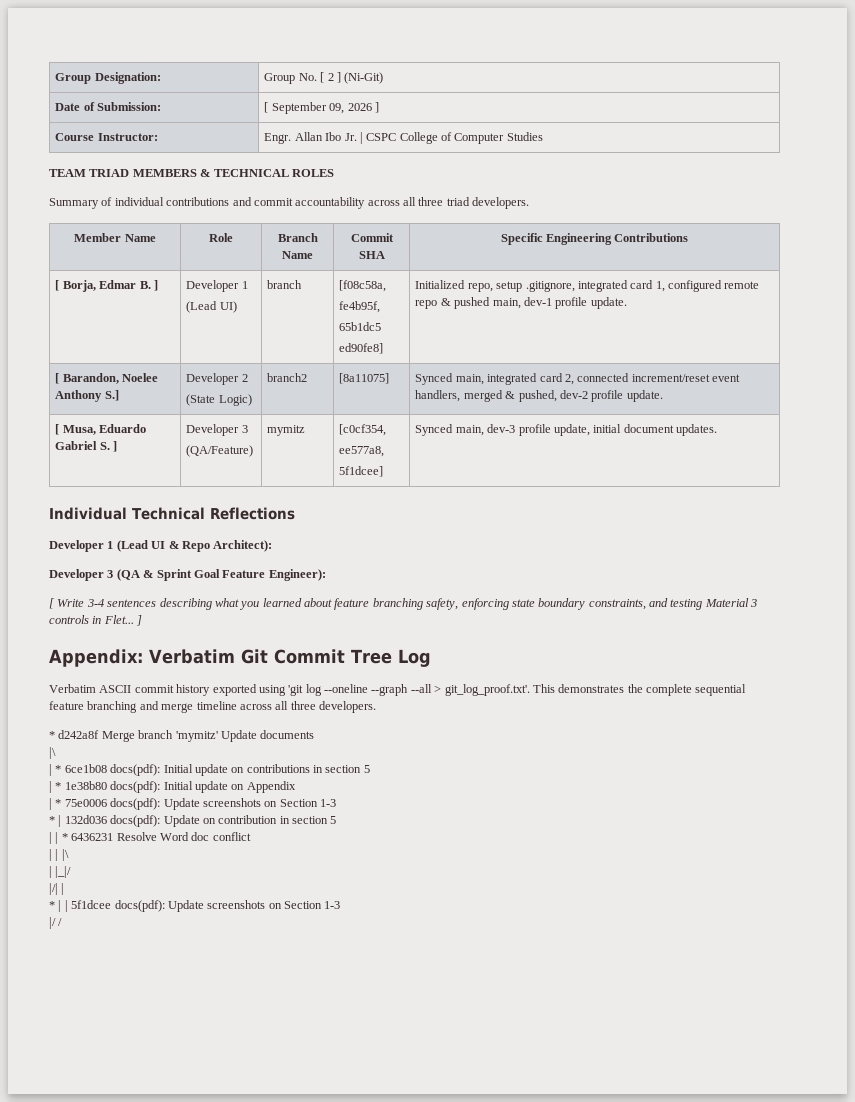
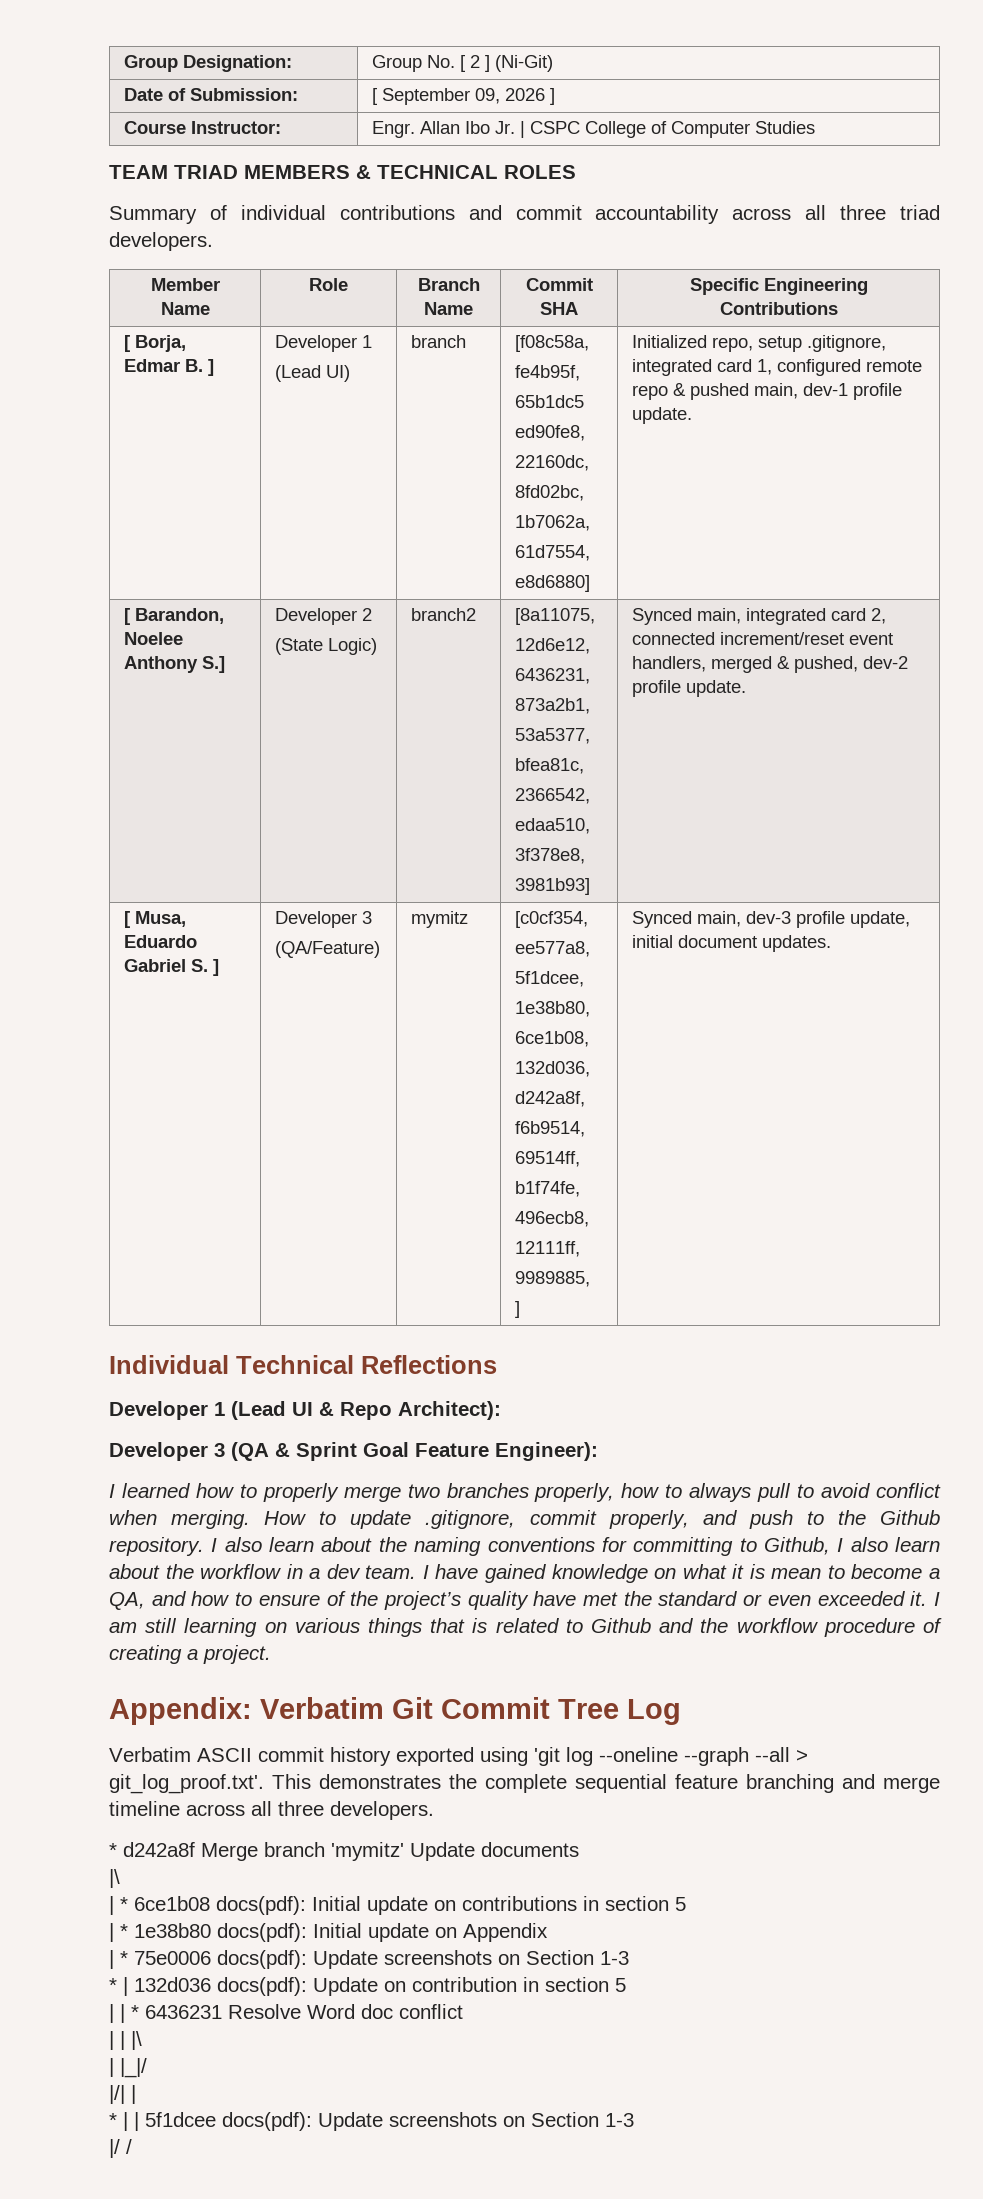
  [ Borja, Edmar B. ] | Developer 1
  (Lead UI) | branch | [f08c58a,
  fe4b95f,
  65b1dc5
- ed90fe8] | Initialized repo, setup .gitignore, integrated card 1, configured remote repo & pushed main, dev-1 profile update.
+ ed90fe8,
+ 22160dc,
+ 8fd02bc,
+ 1b7062a,
+ 61d7554,
+ e8d6880] | Initialized repo, setup .gitignore, integrated card 1, configured remote repo & pushed main, dev-1 profile update.
  [ Barandon, Noelee Anthony S.] | Developer 2
- (State Logic) | branch2 | [8a11075] | Synced main, integrated card 2, connected increment/reset event handlers, merged & pushed, dev-2 profile update.
+ (State Logic) | branch2 | [8a11075,
+ 12d6e12,
+ 6436231,
+ 873a2b1,
+ 53a5377,
+ bfea81c,
+ 2366542,
+ edaa510,
+ 3f378e8,
+ 3981b93] | Synced main, integrated card 2, connected increment/reset event handlers, merged & pushed, dev-2 profile update.
  [ Musa, Eduardo Gabriel S. ] | Developer 3
  (QA/Feature) | mymitz | [c0cf354,
  ee577a8,
- 5f1dcee] | Synced main, dev-3 profile update, initial document updates.
+ 5f1dcee,
+ 1e38b80,
+ 6ce1b08,
+ 132d036,
+ d242a8f,
+ f6b9514,
+ 69514ff,
+ b1f74fe,
+ 496ecb8,
+ 12111ff,
+ 9989885,
+ ] | Synced main, dev-3 profile update, initial document updates.
- [ Write 3-4 sentences describing what you learned about feature branching safety, enforcing state boundary constraints, and testing Material 3 controls in Flet... ]
+ I learned how to properly merge two branches properly, how to always pull to avoid conflict when merging. How to update .gitignore, commit properly, and push to the Github repository. I also learn about the naming conventions for committing to Github, I also learn about the workflow in a dev team. I have gained knowledge on what it is mean to become a QA, and how to ensure of the project’s quality have met the standard or even exceeded it. I am still learning on various things that is related to Github and the workflow procedure of creating a project.

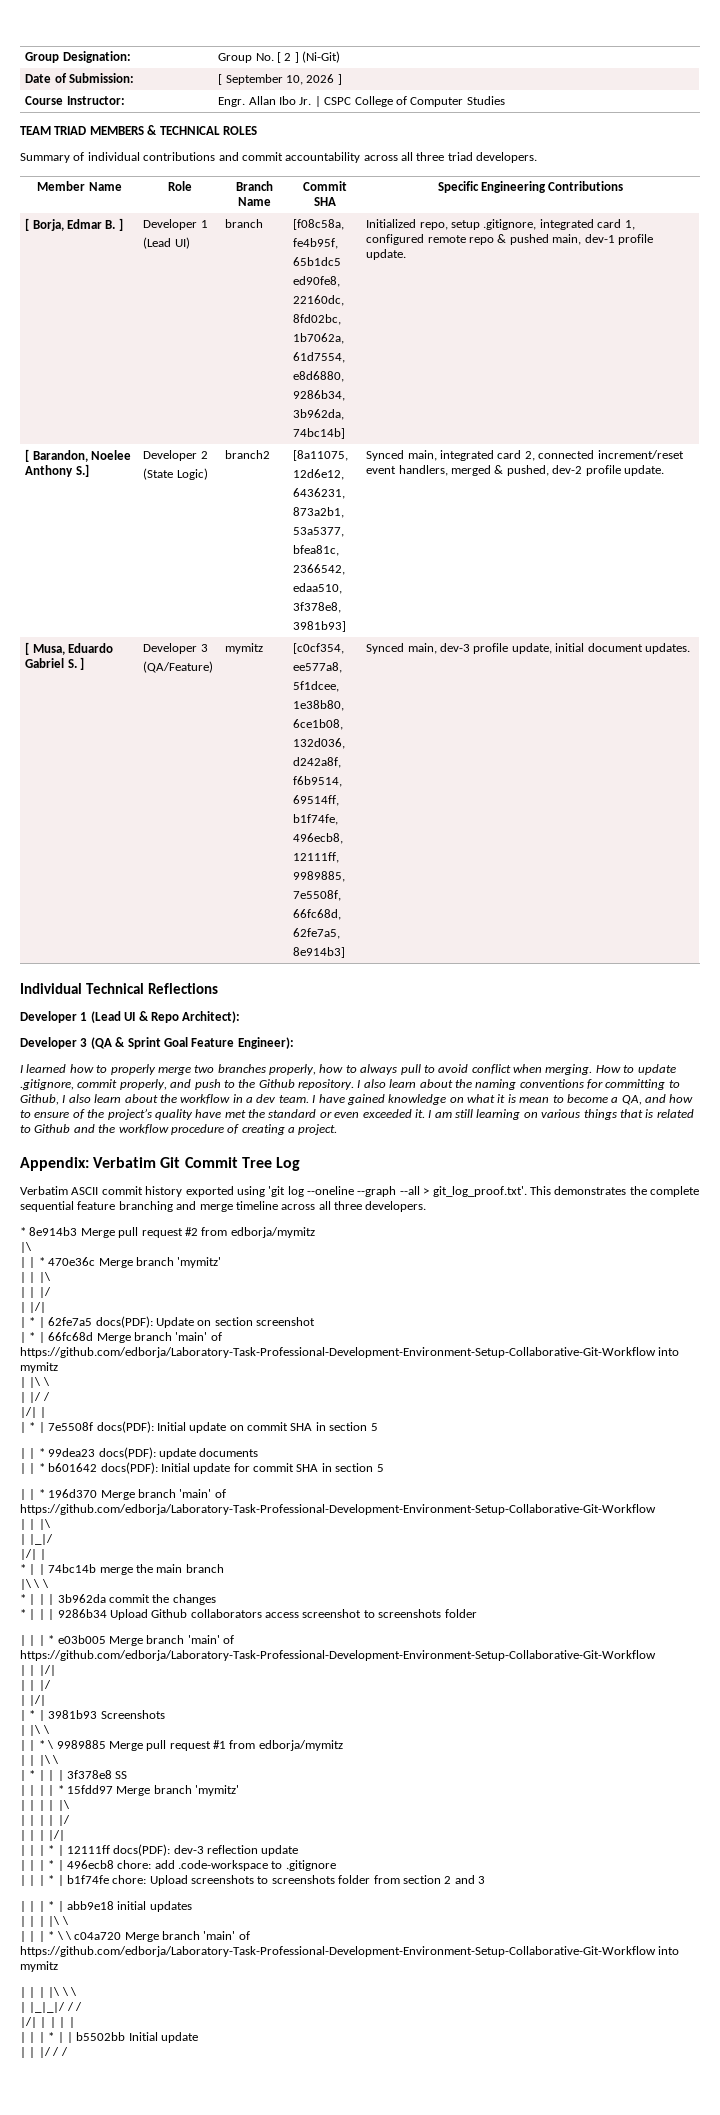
- Date of Submission: | [ September 09, 2026 ]
+ Date of Submission: | [ September 10, 2026 ]
  [ Borja, Edmar B. ] | Developer 1
  (Lead UI) | branch | [f08c58a,
  fe4b95f,
  65b1dc5
  ed90fe8,
  22160dc,
  8fd02bc,
  1b7062a,
  61d7554,
- e8d6880] | Initialized repo, setup .gitignore, integrated card 1, configured remote repo & pushed main, dev-1 profile update.
+ e8d6880,
+ 9286b34,
+ 3b962da,
+ 74bc14b] | Initialized repo, setup .gitignore, integrated card 1, configured remote repo & pushed main, dev-1 profile update.
  [ Musa, Eduardo Gabriel S. ] | Developer 3
  (QA/Feature) | mymitz | [c0cf354,
  ee577a8,
  5f1dcee,
  1e38b80,
  6ce1b08,
  132d036,
  d242a8f,
  f6b9514,
  69514ff,
  b1f74fe,
  496ecb8,
  12111ff,
  9989885,
- ] | Synced main, dev-3 profile update, initial document updates.
+ 7e5508f,
+ 66fc68d,
+ 62fe7a5,
+ 8e914b3] | Synced main, dev-3 profile update, initial document updates.
- * d242a8f Merge branch 'mymitz' Update documents
+ * 8e914b3 Merge pull request #2 from edborja/mymitz
  |\
- | * 6ce1b08 docs(pdf): Initial update on contributions in section 5
- | * 1e38b80 docs(pdf): Initial update on Appendix
- | * 75e0006 docs(pdf): Update screenshots on Section 1-3
- * | 132d036 docs(pdf): Update on contribution in section 5
- | | * 6436231 Resolve Word doc conflict
+ | | * 470e36c Merge branch 'mymitz'
+ | | |\
+ | | |/
+ | |/|
+ | * | 62fe7a5 docs(PDF): Update on section screenshot
+ | * | 66fc68d Merge branch 'main' of https://github.com/edborja/Laboratory-Task-Professional-Development-Environment-Setup-Collaborative-Git-Workflow into mymitz
+ | |\ \
+ | |/ /
+ |/| |
+ | * | 7e5508f docs(PDF): Initial update on commit SHA in section 5
+ | | * 99dea23 docs(PDF): update documents
+ | | * b601642 docs(PDF): Initial update for commit SHA in section 5
+ | | * 196d370 Merge branch 'main' of https://github.com/edborja/Laboratory-Task-Professional-Development-Environment-Setup-Collaborative-Git-Workflow
- * | | 5f1dcee docs(pdf): Update screenshots on Section 1-3
- |/ /
+ * | | 74bc14b merge the main branch
+ |\ \ \
+ * | | | 3b962da commit the changes
+ * | | | 9286b34 Upload Github collaborators access screenshot to screenshots folder
+ | | | * e03b005 Merge branch 'main' of https://github.com/edborja/Laboratory-Task-Professional-Development-Environment-Setup-Collaborative-Git-Workflow
+ | | |/|
+ | | |/
+ | |/|
+ | * | 3981b93 Screenshots
+ | |\ \
+ | | * \ 9989885 Merge pull request #1 from edborja/mymitz
+ | | |\ \
+ | * | | | 3f378e8 SS
+ | | | | * 15fdd97 Merge branch 'mymitz'
+ | | | | |\
+ | | | | |/
+ | | | |/|
+ | | | * | 12111ff docs(PDF): dev-3 reflection update
+ | | | * | 496ecb8 chore: add .code-workspace to .gitignore
+ | | | * | b1f74fe chore: Upload screenshots to screenshots folder from section 2 and 3
+ | | | * | abb9e18 initial updates
+ | | | |\ \
+ | | | * \ \ c04a720 Merge branch 'main' of https://github.com/edborja/Laboratory-Task-Professional-Development-Environment-Setup-Collaborative-Git-Workflow into mymitz
+ | | | |\ \ \
+ | |_|_|/ / /
+ |/| | | | |
+ | | | * | | b5502bb Initial update
+ | | |/ / /

